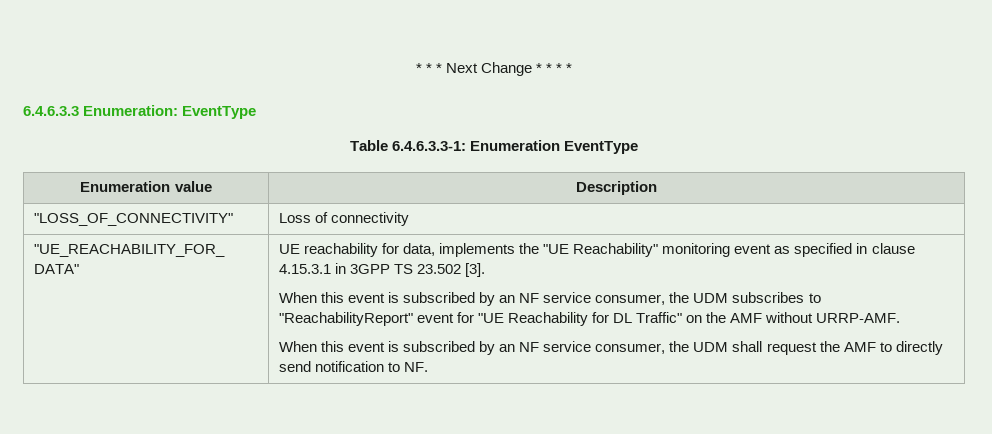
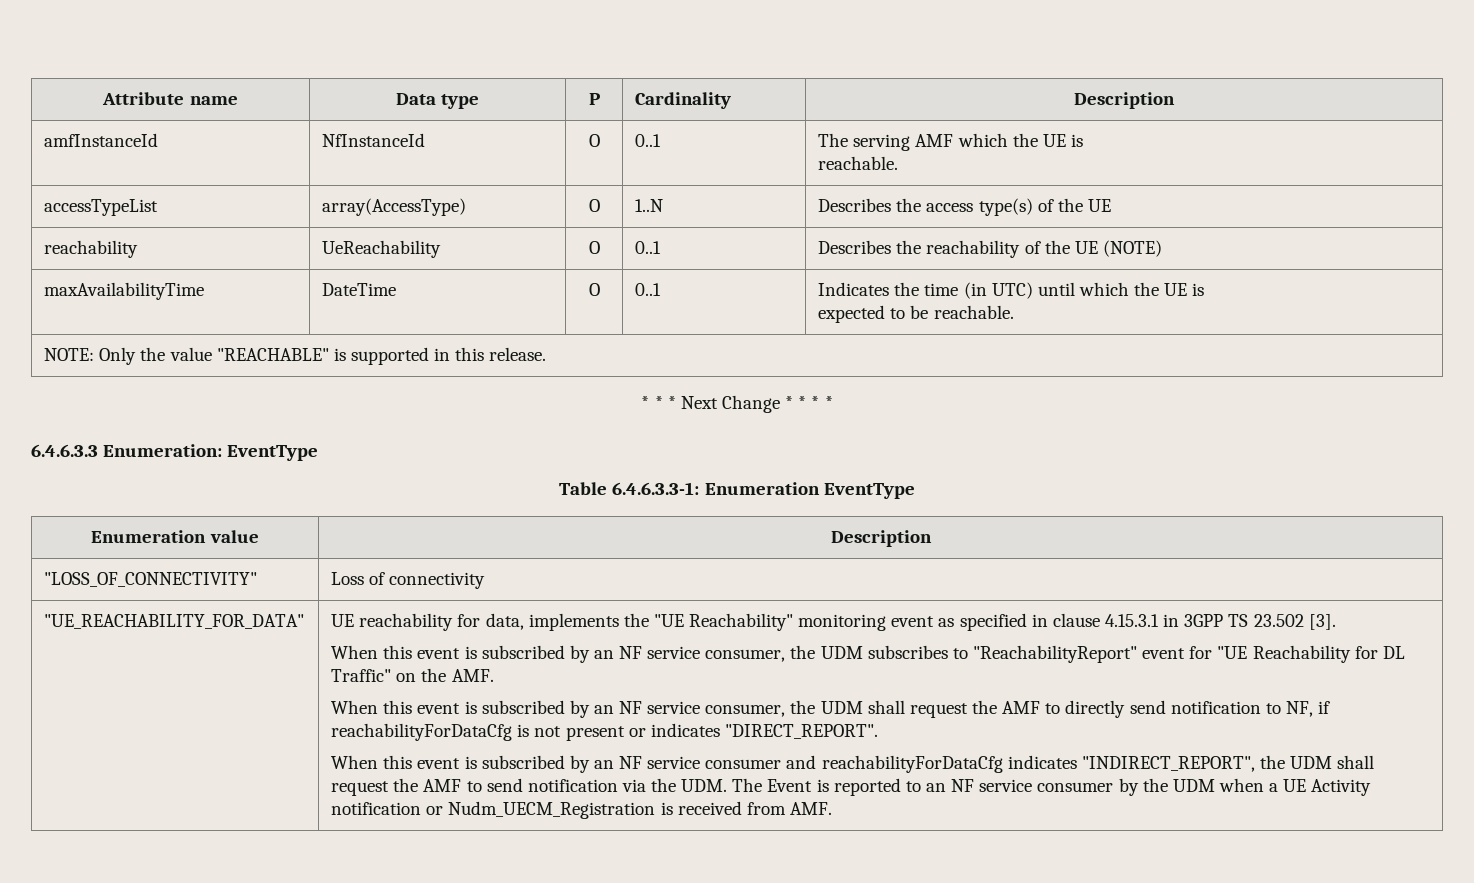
+ Attribute name | Data type | P | Cardinality | Description
+ amfInstanceId | NfInstanceId | O | 0..1 | The serving AMF which the UE is
+ reachable.
+ accessTypeList | array(AccessType) | O | 1..N | Describes the access type(s) of the UE
+ reachability | UeReachability | O | 0..1 | Describes the reachability of the UE (NOTE)
+ maxAvailabilityTime | DateTime | O | 0..1 | Indicates the time (in UTC) until which the UE is
+ expected to be reachable.
+ NOTE: Only the value "REACHABLE" is supported in this release.
- When this event is subscribed by an NF service consumer, the UDM subscribes to "ReachabilityReport" event for "UE Reachability for DL Traffic" on the AMF without URRP-AMF.
+ When this event is subscribed by an NF service consumer, the UDM subscribes to "ReachabilityReport" event for "UE Reachability for DL Traffic" on the AMF.
- When this event is subscribed by an NF service consumer, the UDM shall request the AMF to directly send notification to NF.
+ When this event is subscribed by an NF service consumer, the UDM shall request the AMF to directly send notification to NF, if reachabilityForDataCfg is not present or indicates "DIRECT_REPORT".
+ When this event is subscribed by an NF service consumer and reachabilityForDataCfg indicates "INDIRECT_REPORT", the UDM shall request the AMF to send notification via the UDM. The Event is reported to an NF service consumer by the UDM when a UE Activity notification or Nudm_UECM_Registration is received from AMF.

